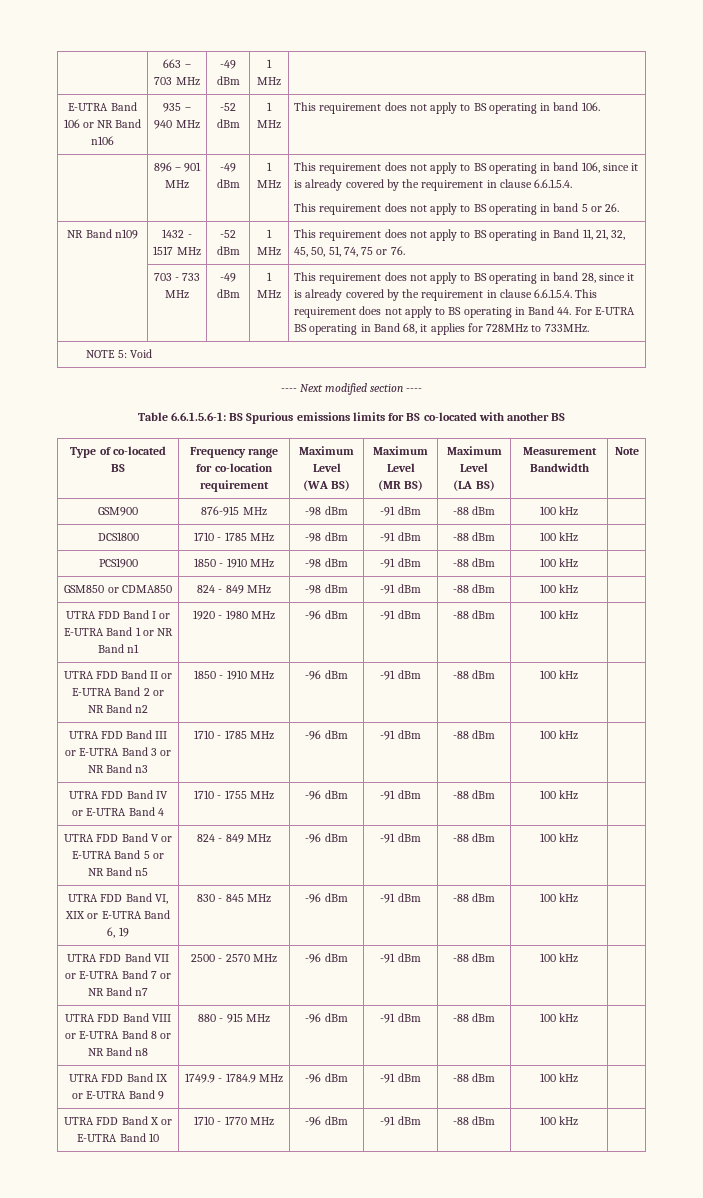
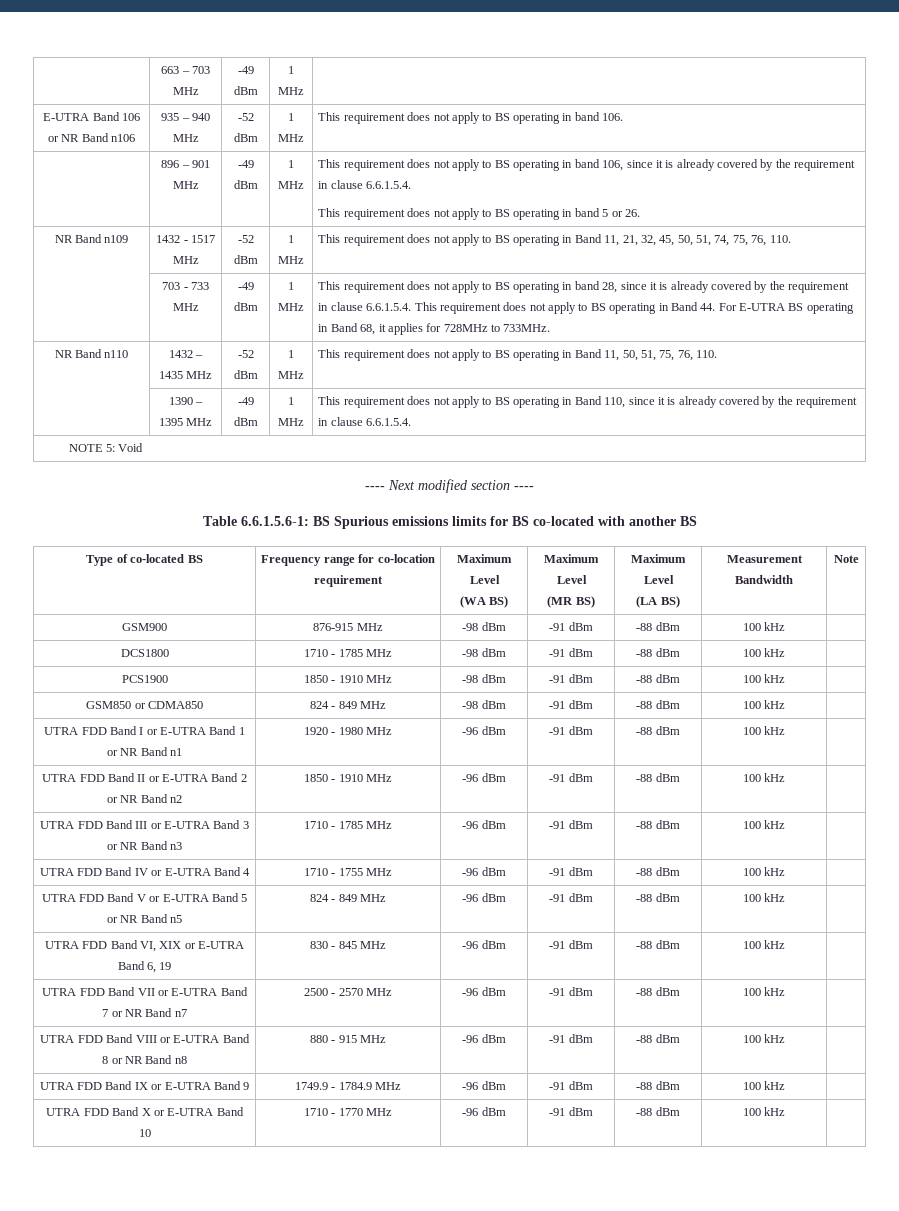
- NR Band n109 | 1432 - 1517 MHz | -52 dBm | 1 MHz | This requirement does not apply to BS operating in Band 11, 21, 32, 45, 50, 51, 74, 75 or 76.
+ NR Band n109 | 1432 - 1517 MHz | -52 dBm | 1 MHz | This requirement does not apply to BS operating in Band 11, 21, 32, 45, 50, 51, 74, 75, 76, 110.
+ NR Band n110 | 1432 – 1435 MHz | -52 dBm | 1 MHz | This requirement does not apply to BS operating in Band 11, 50, 51, 75, 76, 110.
+ | 1390 – 1395 MHz | -49 dBm | 1 MHz | This requirement does not apply to BS operating in Band 110, since it is already covered by the requirement in clause 6.6.1.5.4.

